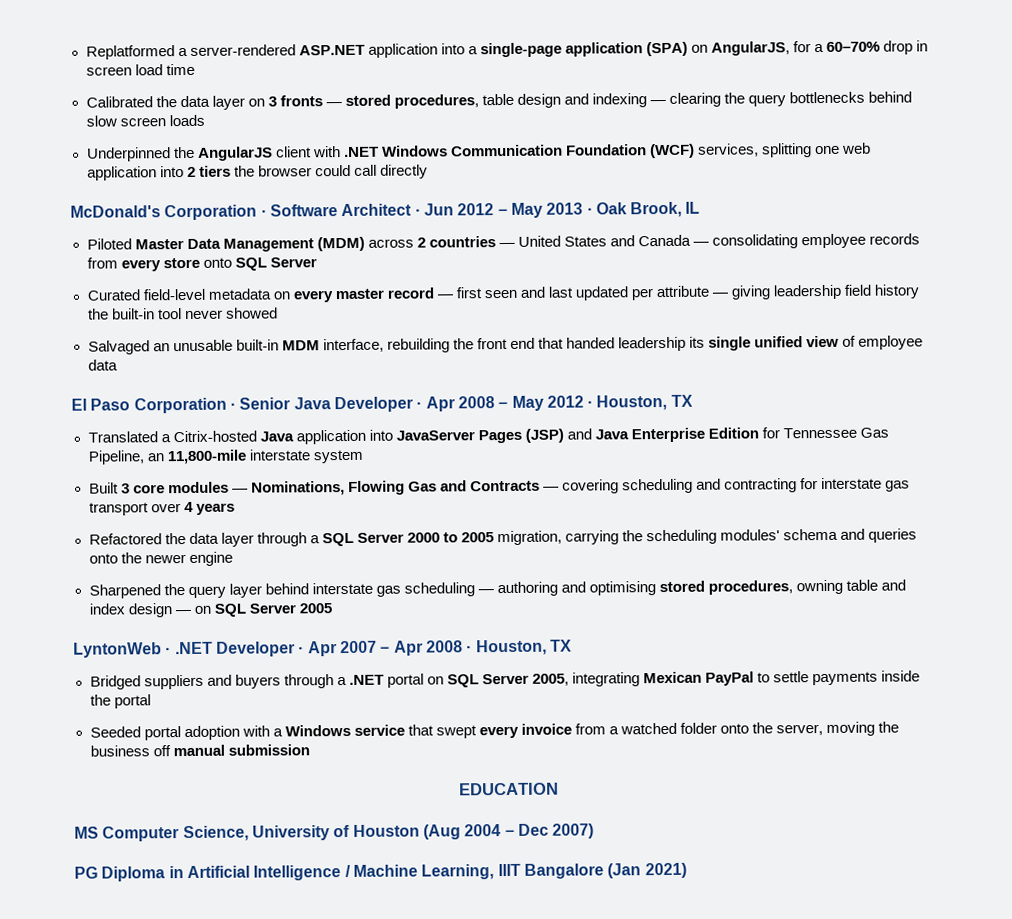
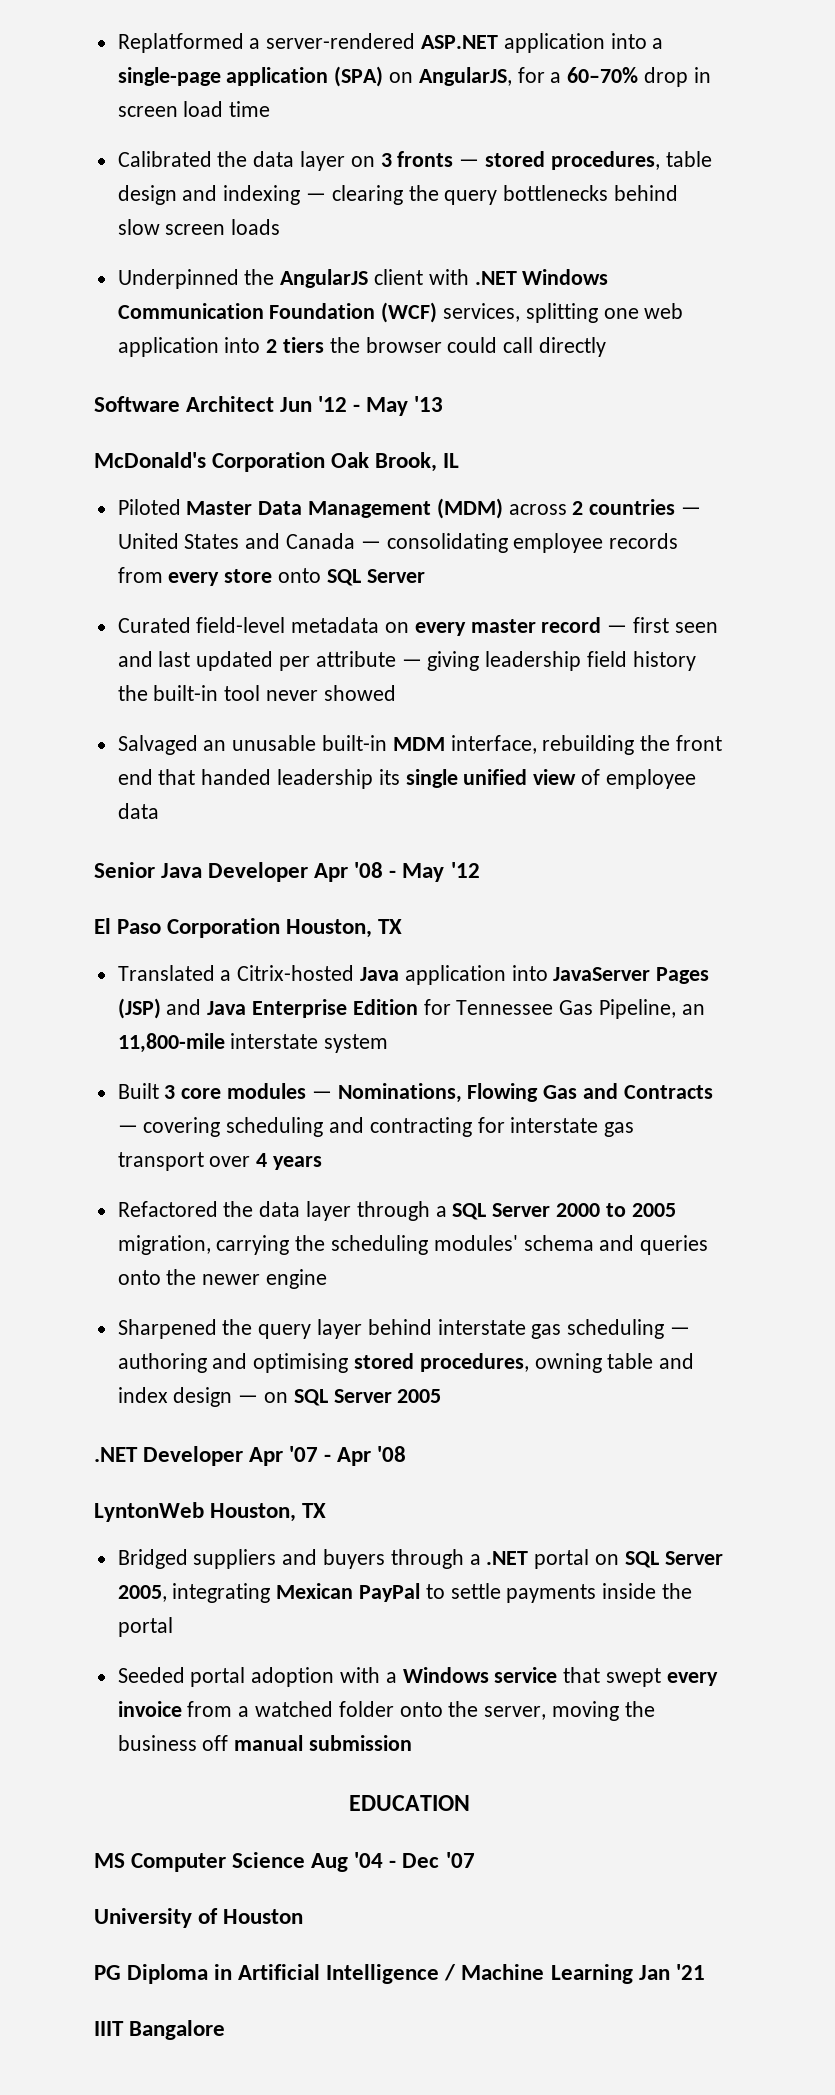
- McDonald's Corporation · Software Architect · Jun 2012 – May 2013 · Oak Brook, IL
+ Software Architect Jun '12 - May '13
+ McDonald's Corporation Oak Brook, IL
- El Paso Corporation · Senior Java Developer · Apr 2008 – May 2012 · Houston, TX
+ Senior Java Developer Apr '08 - May '12
+ El Paso Corporation Houston, TX
- LyntonWeb · .NET Developer · Apr 2007 – Apr 2008 · Houston, TX
+ .NET Developer Apr '07 - Apr '08
+ LyntonWeb Houston, TX
- MS Computer Science, University of Houston (Aug 2004 – Dec 2007)
+ MS Computer Science Aug '04 - Dec '07
+ University of Houston
- PG Diploma in Artificial Intelligence / Machine Learning, IIIT Bangalore (Jan 2021)
+ PG Diploma in Artificial Intelligence / Machine Learning Jan '21
+ IIIT Bangalore

